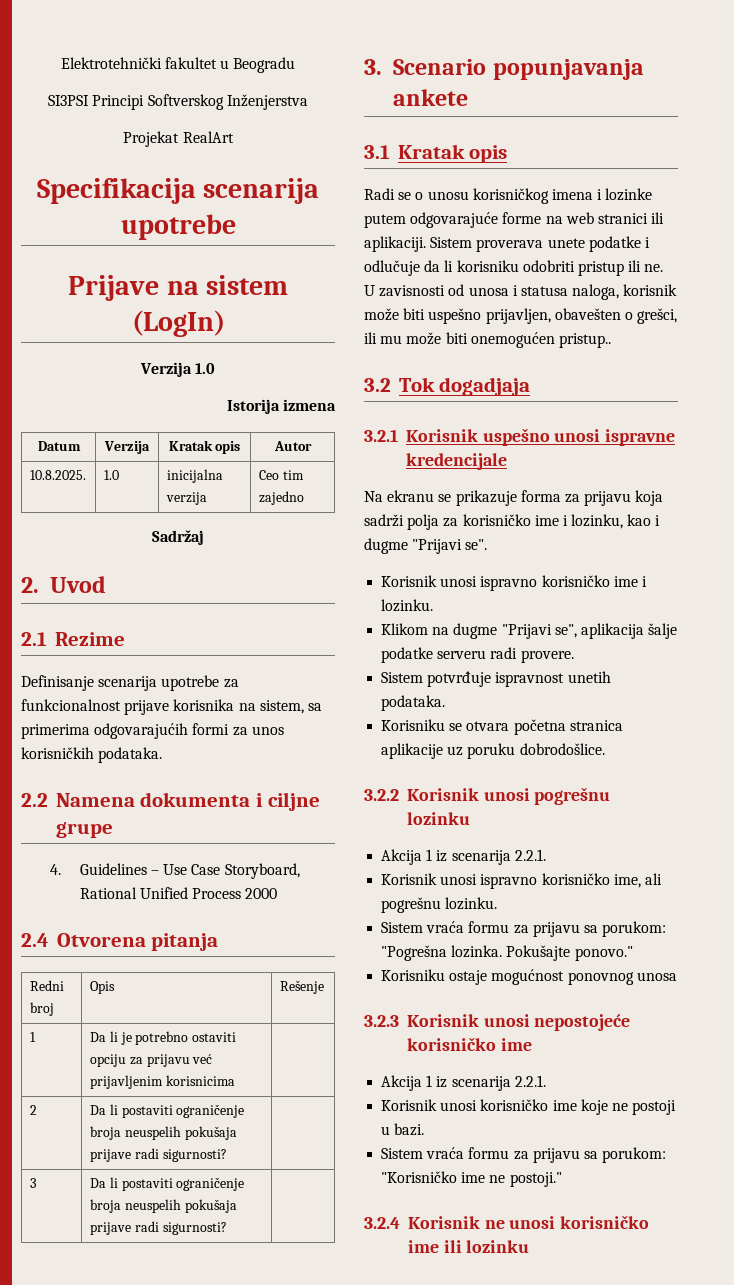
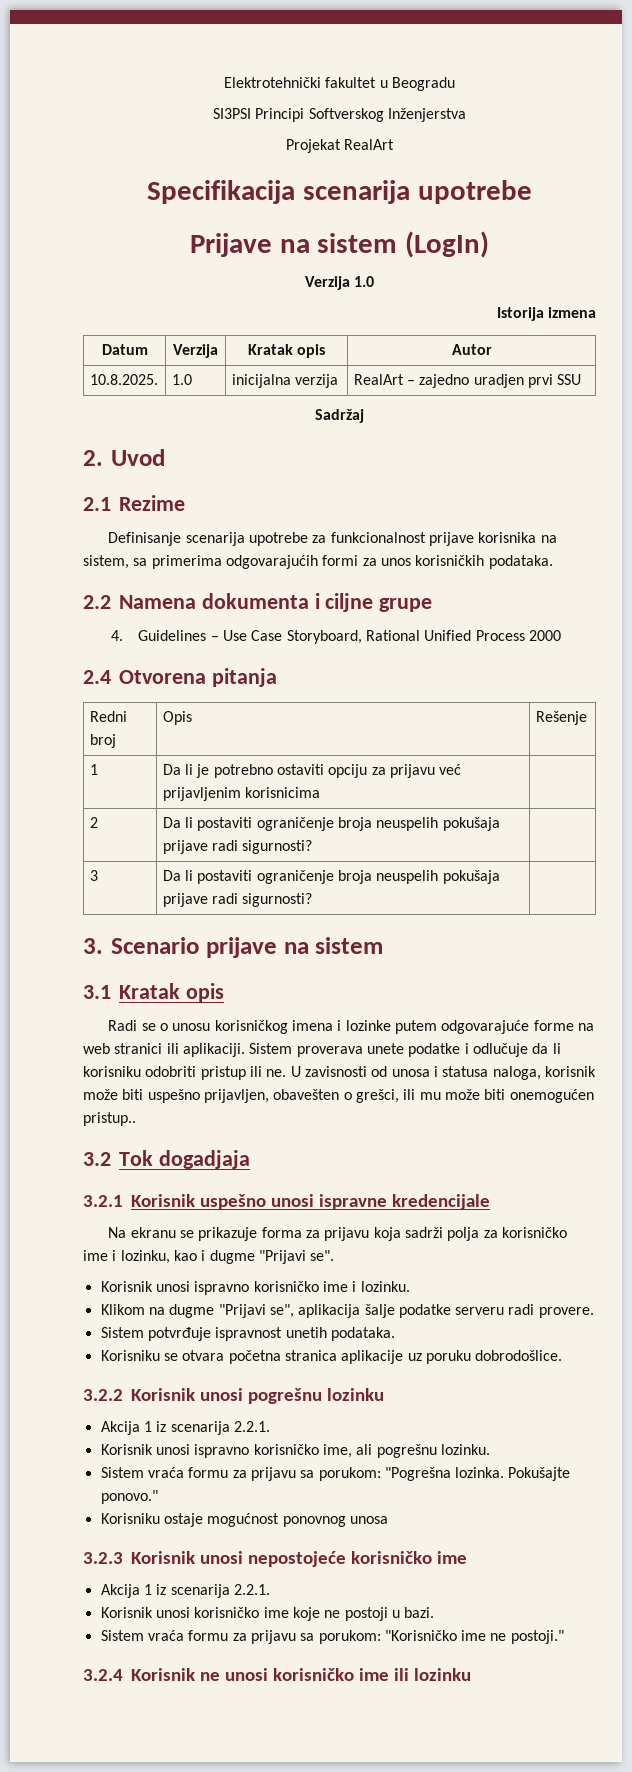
- 10.8.2025. | 1.0 | inicijalna verzija | Ceo tim zajedno
+ 10.8.2025. | 1.0 | inicijalna verzija | RealArt – zajedno uradjen prvi SSU
- 3. Scenario popunjavanja ankete
+ 3. Scenario prijave na sistem

